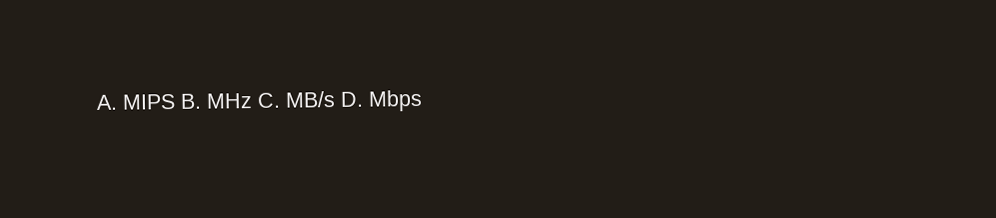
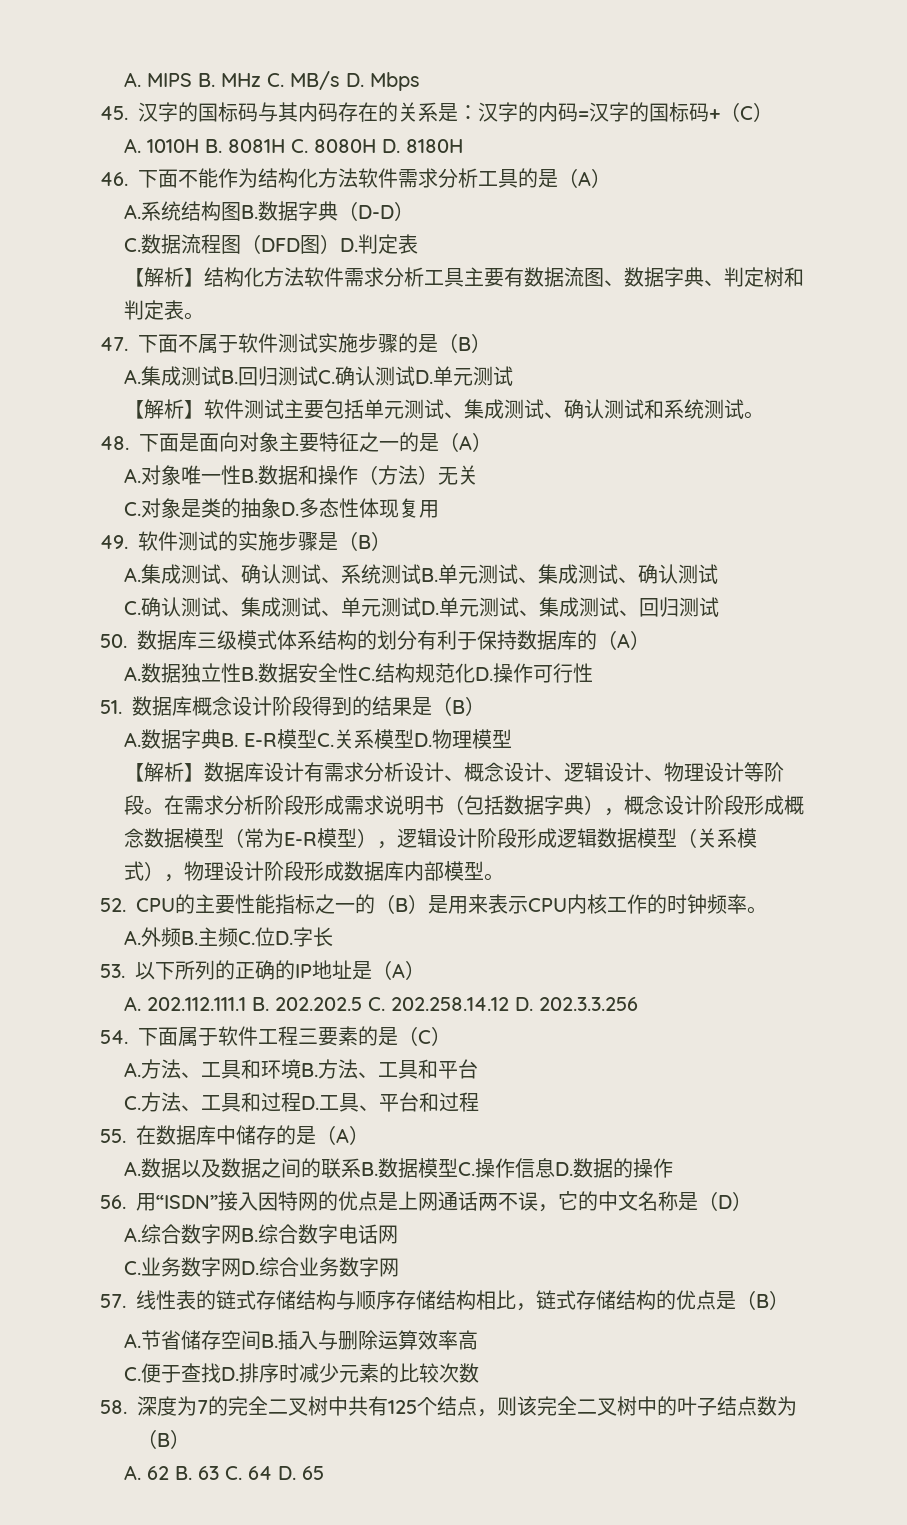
+ 45.汉字的国标码与其内码存在的关系是：汉字的内码=汉字的国标码+（C）
+ A. 1010H B. 8081H C. 8080H D. 8180H
+ 46.下面不能作为结构化方法软件需求分析工具的是（A）
+ A.系统结构图B.数据字典（D-D）
+ C.数据流程图（DFD图）D.判定表
+ 【解析】结构化方法软件需求分析工具主要有数据流图、数据字典、判定树和判定表。
+ 47.下面不属于软件测试实施步骤的是（B）
+ A.集成测试B.回归测试C.确认测试D.单元测试
+ 【解析】软件测试主要包括单元测试、集成测试、确认测试和系统测试。
+ 48.下面是面向对象主要特征之一的是（A）
+ A.对象唯一性B.数据和操作（方法）无关
+ C.对象是类的抽象D.多态性体现复用
+ 49.软件测试的实施步骤是（B）
+ A.集成测试、确认测试、系统测试B.单元测试、集成测试、确认测试
+ C.确认测试、集成测试、单元测试D.单元测试、集成测试、回归测试
+ 50.数据库三级模式体系结构的划分有利于保持数据库的（A）
+ A.数据独立性B.数据安全性C.结构规范化D.操作可行性
+ 51.数据库概念设计阶段得到的结果是（B）
+ A.数据字典B. E-R模型C.关系模型D.物理模型
+ 【解析】数据库设计有需求分析设计、概念设计、逻辑设计、物理设计等阶段。在需求分析阶段形成需求说明书（包括数据字典），概念设计阶段形成概念数据模型（常为E-R模型），逻辑设计阶段形成逻辑数据模型（关系模式），物理设计阶段形成数据库内部模型。
+ 52. CPU的主要性能指标之一的（B）是用来表示CPU内核工作的时钟频率。
+ A.外频B.主频C.位D.字长
+ 53.以下所列的正确的IP地址是（A）
+ A. 202.112.111.1 B. 202.202.5 C. 202.258.14.12 D. 202.3.3.256
+ 54.下面属于软件工程三要素的是（C）
+ A.方法、工具和环境B.方法、工具和平台
+ C.方法、工具和过程D.工具、平台和过程
+ 55.在数据库中储存的是（A）
+ A.数据以及数据之间的联系B.数据模型C.操作信息D.数据的操作
+ 56.用“ISDN”接入因特网的优点是上网通话两不误，它的中文名称是（D）
+ A.综合数字网B.综合数字电话网
+ C.业务数字网D.综合业务数字网
+ 57.线性表的链式存储结构与顺序存储结构相比，链式存储结构的优点是（B）
+ A.节省储存空间B.插入与删除运算效率高
+ C.便于查找D.排序时减少元素的比较次数
+ 58.深度为7的完全二叉树中共有125个结点，则该完全二叉树中的叶子结点数为（B）
+ A. 62 B. 63 C. 64 D. 65

